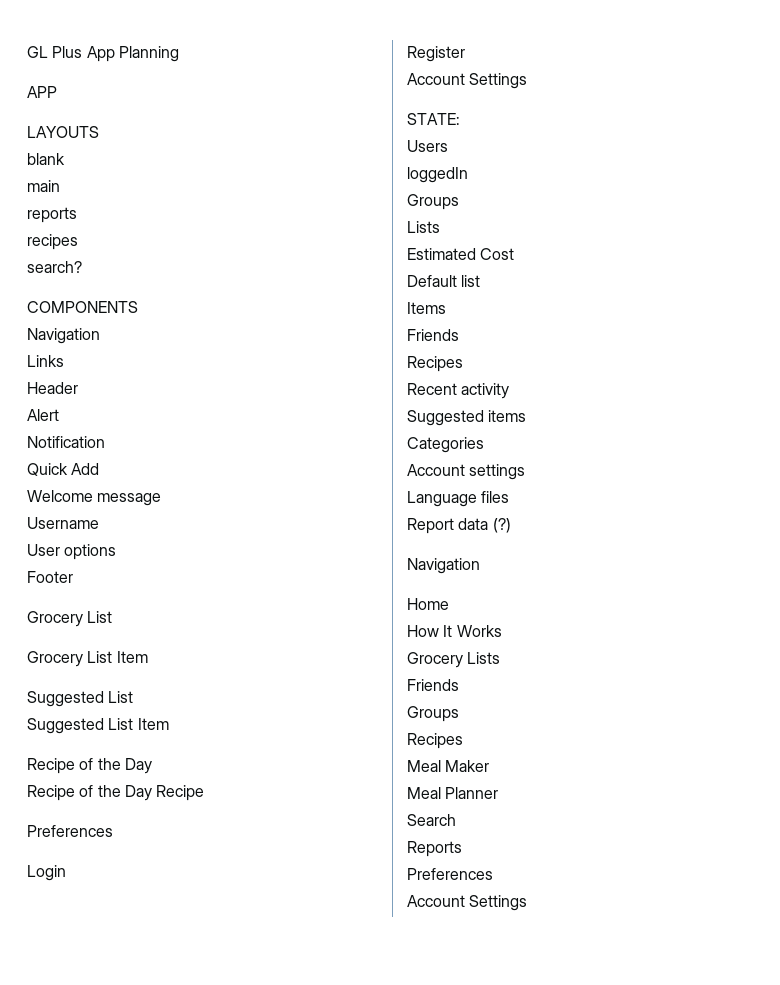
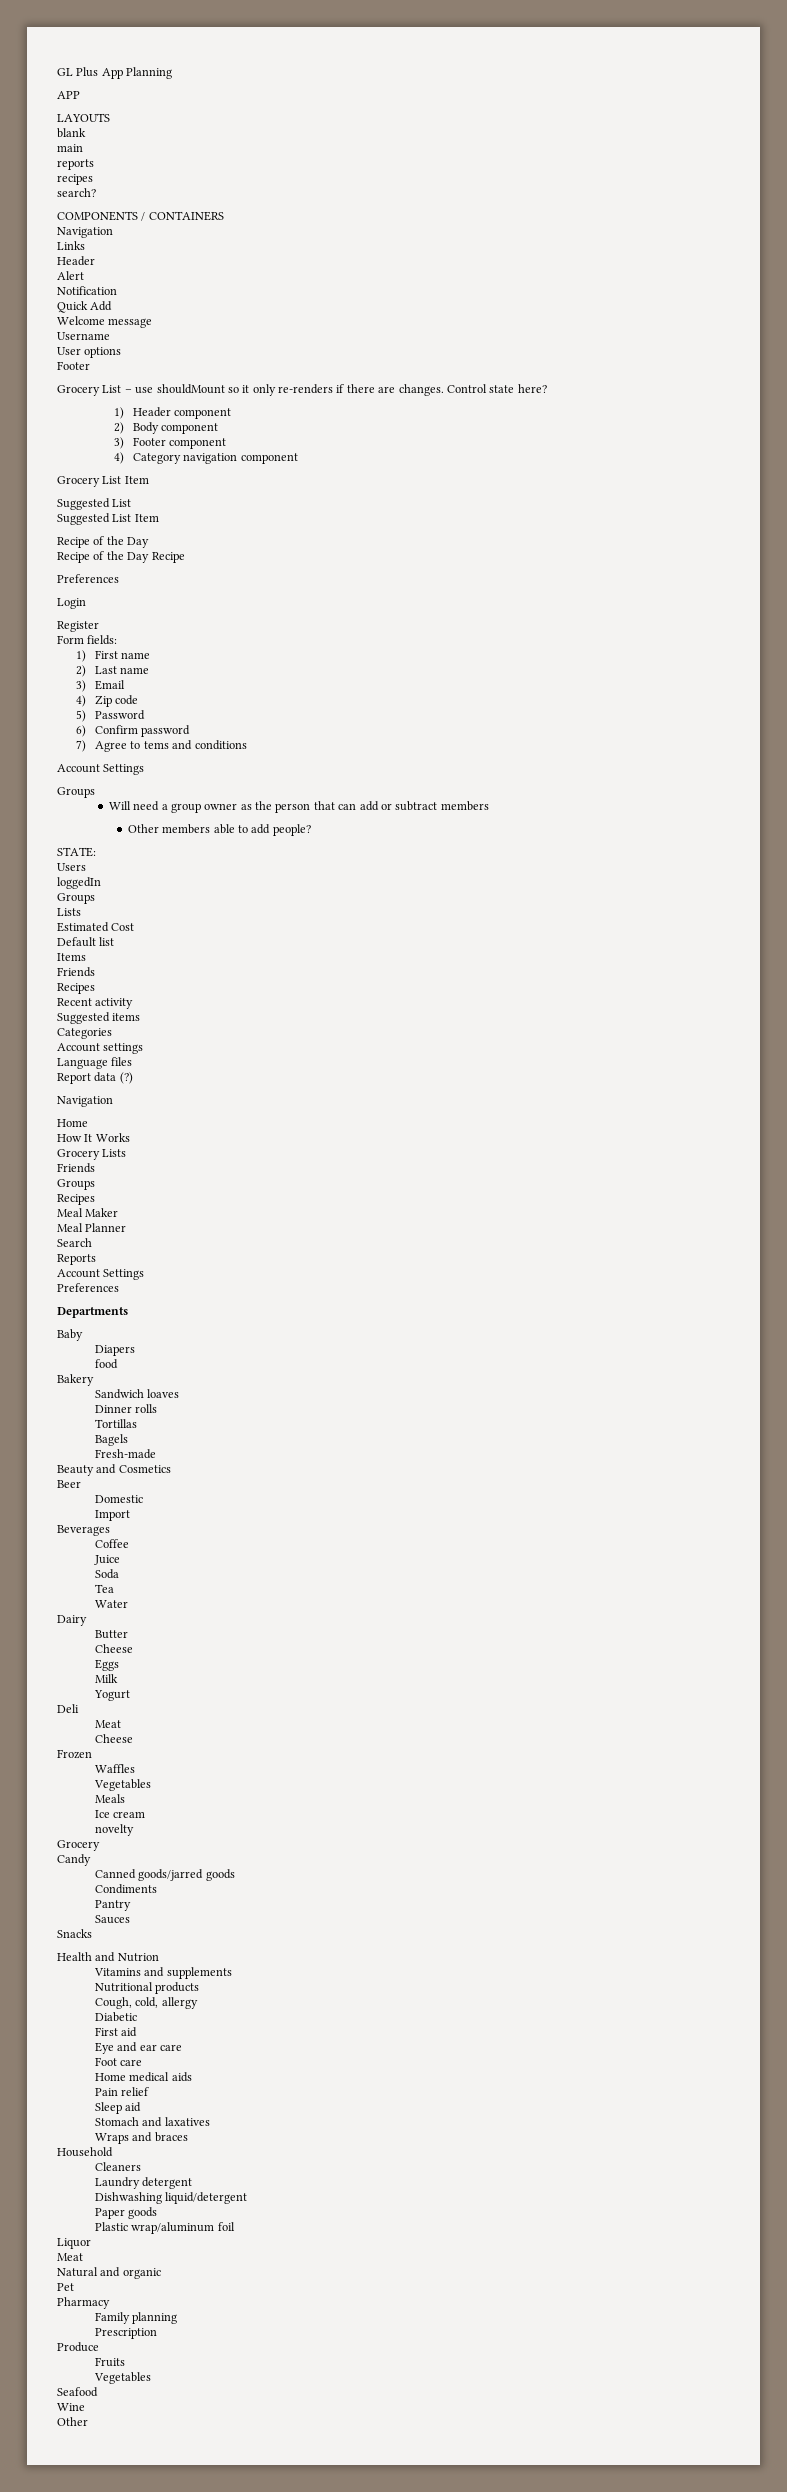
- COMPONENTS
+ COMPONENTS / CONTAINERS
  User options
  Footer
- Grocery List
+ Grocery List – use shouldMount so it only re-renders if there are changes. Control state here?
+ 1) Header component
+ 2) Body component
+ 3) Footer component
+ 4) Category navigation component
  Register
+ Form fields:
+ 1) First name
+ 2) Last name
+ 3) Email
+ 4) Zip code
+ 5) Password
+ 6) Confirm password
+ 7) Agree to tems and conditions
  Account Settings
+ Groups
+ Will need a group owner as the person that can add or subtract members
+ Other members able to add people?
  Reports
+ Account Settings
  Preferences
- Account Settings
+ Departments
+ Baby
+ Diapers
+ food
+ Bakery
+ Sandwich loaves
+ Dinner rolls
+ Tortillas
+ Bagels
+ Fresh-made
+ Beauty and Cosmetics
+ Beer
+ Domestic
+ Import
+ Beverages
+ Coffee
+ Juice
+ Soda
+ Tea
+ Water
+ Dairy
+ Butter
+ Cheese
+ Eggs
+ Milk
+ Yogurt
+ Deli
+ Meat
+ Cheese
+ Frozen
+ Waffles
+ Vegetables
+ Meals
+ Ice cream
+ novelty
+ Grocery
+ Candy
+ Canned goods/jarred goods
+ Condiments
+ Pantry
+ Sauces
+ Snacks
+ Health and Nutrion
+ Vitamins and supplements
+ Nutritional products
+ Cough, cold, allergy
+ Diabetic
+ First aid
+ Eye and ear care
+ Foot care
+ Home medical aids
+ Pain relief
+ Sleep aid
+ Stomach and laxatives
+ Wraps and braces
+ Household
+ Cleaners
+ Laundry detergent
+ Dishwashing liquid/detergent
+ Paper goods
+ Plastic wrap/aluminum foil
+ Liquor
+ Meat
+ Natural and organic
+ Pet
+ Pharmacy
+ Family planning
+ Prescription
+ Produce
+ Fruits
+ Vegetables
+ Seafood
+ Wine
+ Other

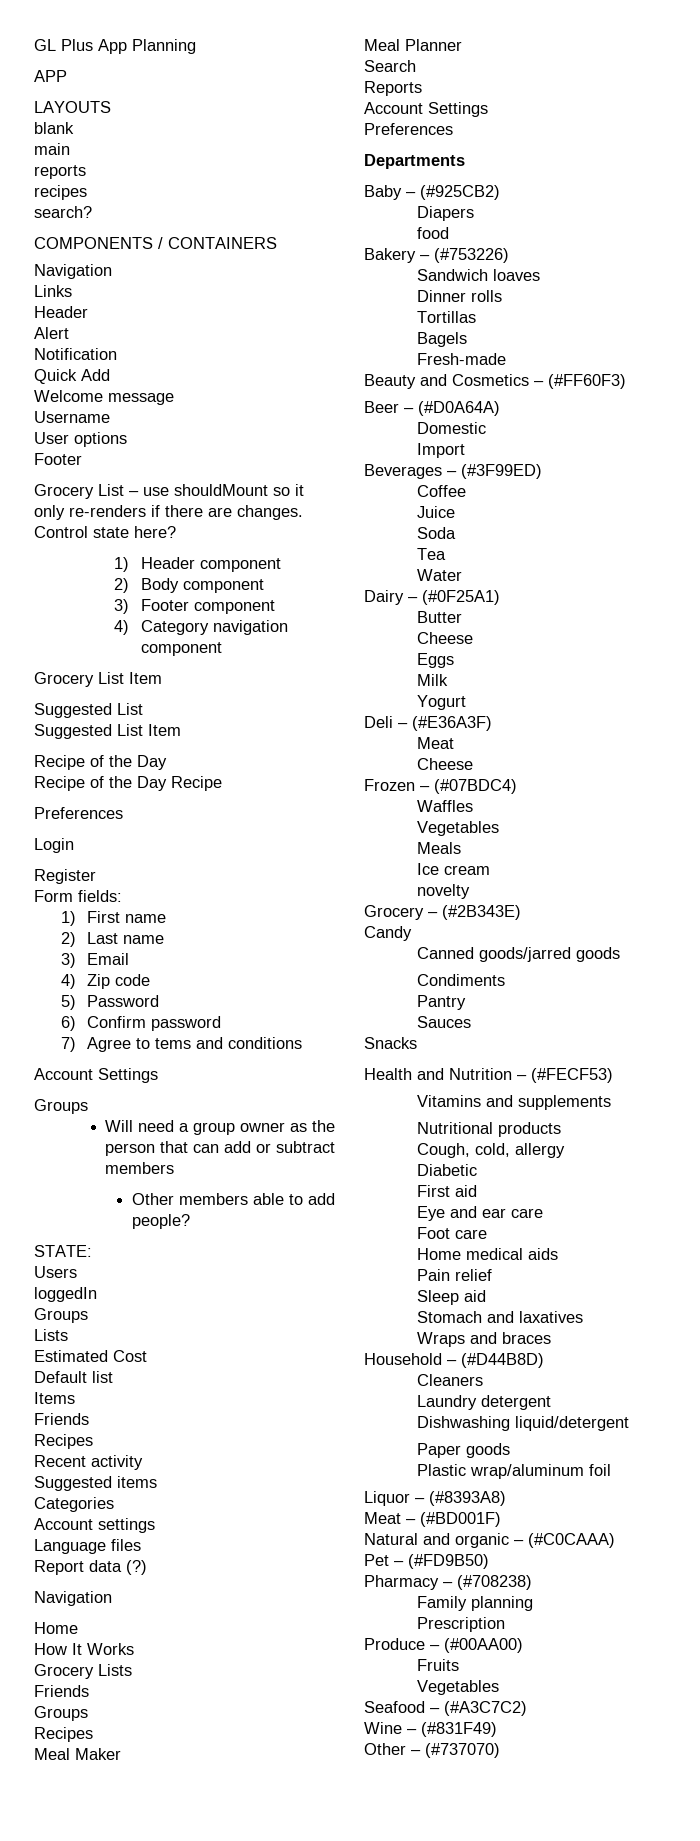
- Baby
+ Baby – (#925CB2)
- Bakery
+ Bakery – (#753226)
- Beauty and Cosmetics
+ Beauty and Cosmetics – (#FF60F3)
- Beer
+ Beer – (#D0A64A)
- Beverages
+ Beverages – (#3F99ED)
- Dairy
+ Dairy – (#0F25A1)
- Deli
+ Deli – (#E36A3F)
- Frozen
+ Frozen – (#07BDC4)
  novelty
- Grocery
+ Grocery – (#2B343E)
- Health and Nutrion
+ Health and Nutrition – (#FECF53)
- Household
+ Household – (#D44B8D)
- Liquor
- Meat
+ Liquor – (#8393A8)
+ Meat – (#BD001F)
- Natural and organic
+ Natural and organic – (#C0CAAA)
- Pet
+ Pet – (#FD9B50)
- Pharmacy
+ Pharmacy – (#708238)
- Produce
+ Produce – (#00AA00)
- Seafood
+ Seafood – (#A3C7C2)
- Wine
- Other
+ Wine – (#831F49)
+ Other – (#737070)

